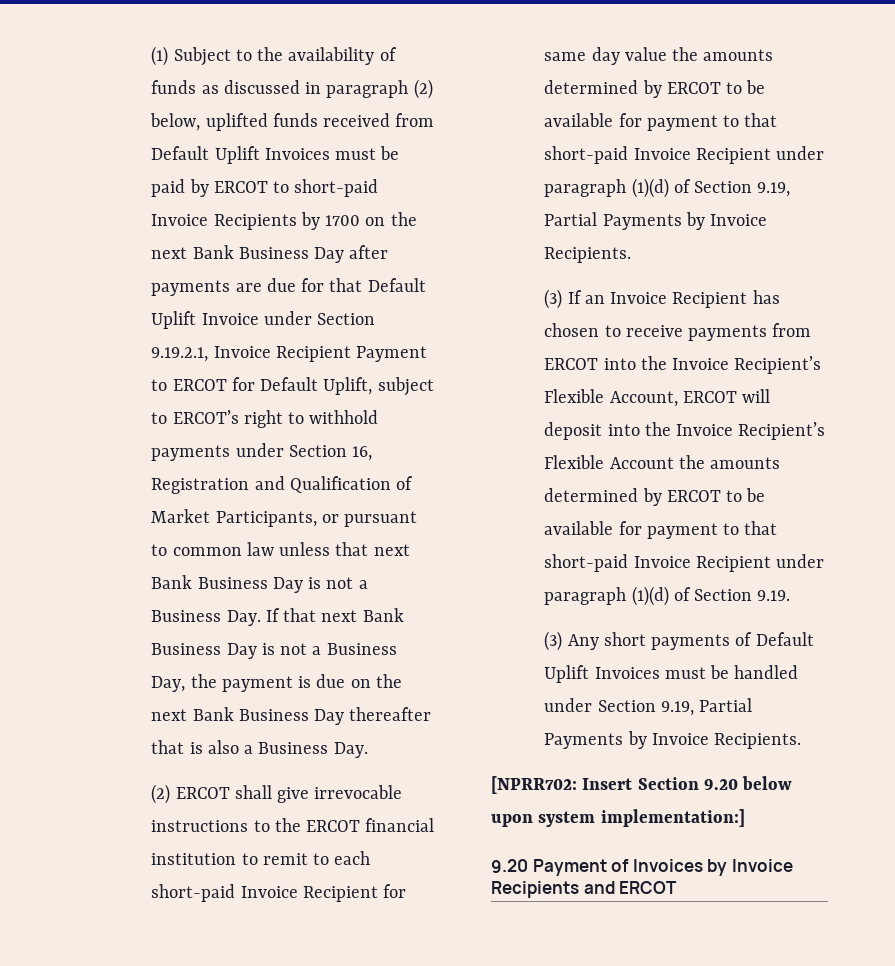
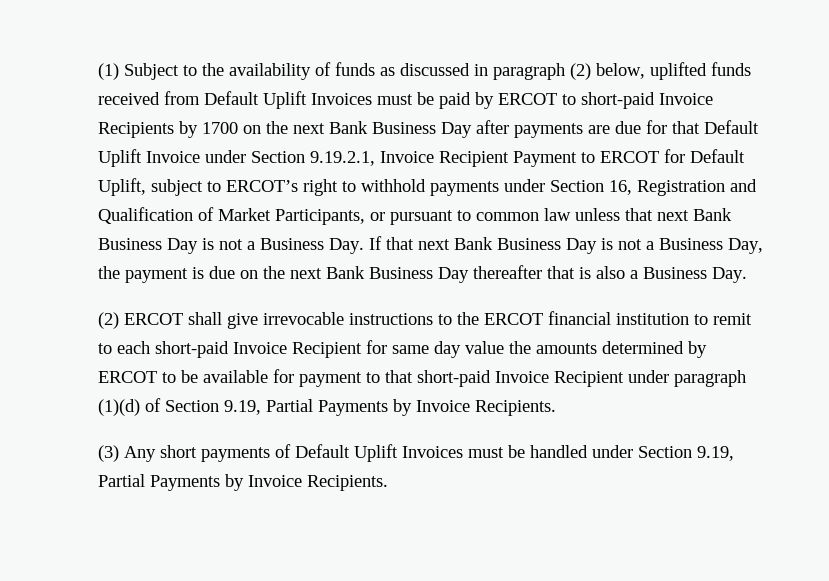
- (3) If an Invoice Recipient has chosen to receive payments from ERCOT into the Invoice Recipient’s Flexible Account, ERCOT will deposit into the Invoice Recipient’s Flexible Account the amounts determined by ERCOT to be available for payment to that short-paid Invoice Recipient under paragraph (1)(d) of Section 9.19.
- [NPRR702: Insert Section 9.20 below upon system implementation:]
- 9.20 Payment of Invoices by Invoice Recipients and ERCOT

